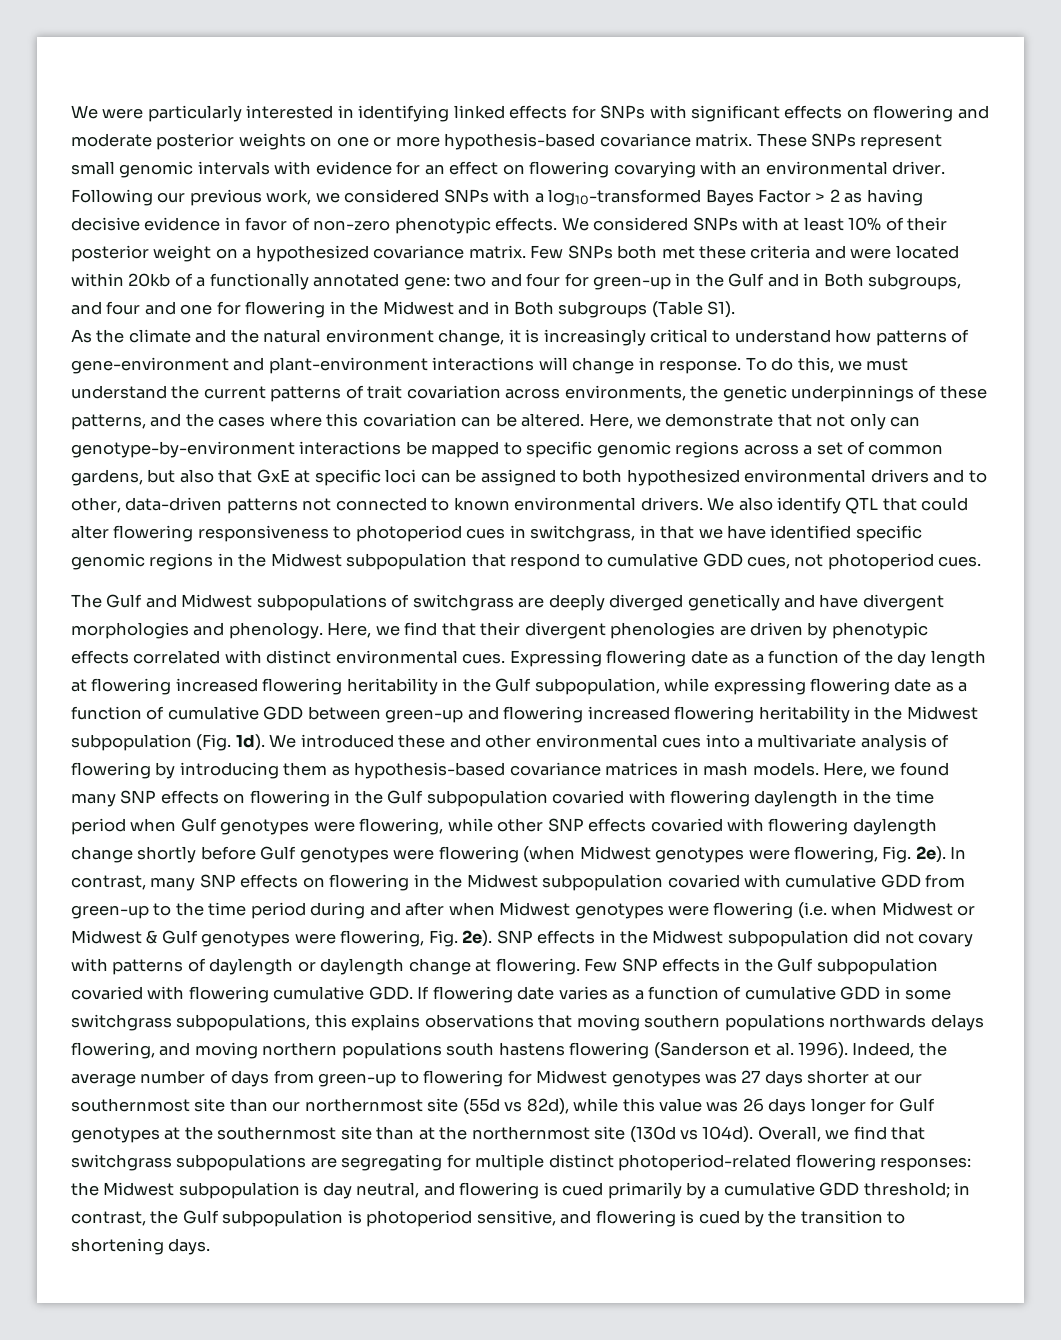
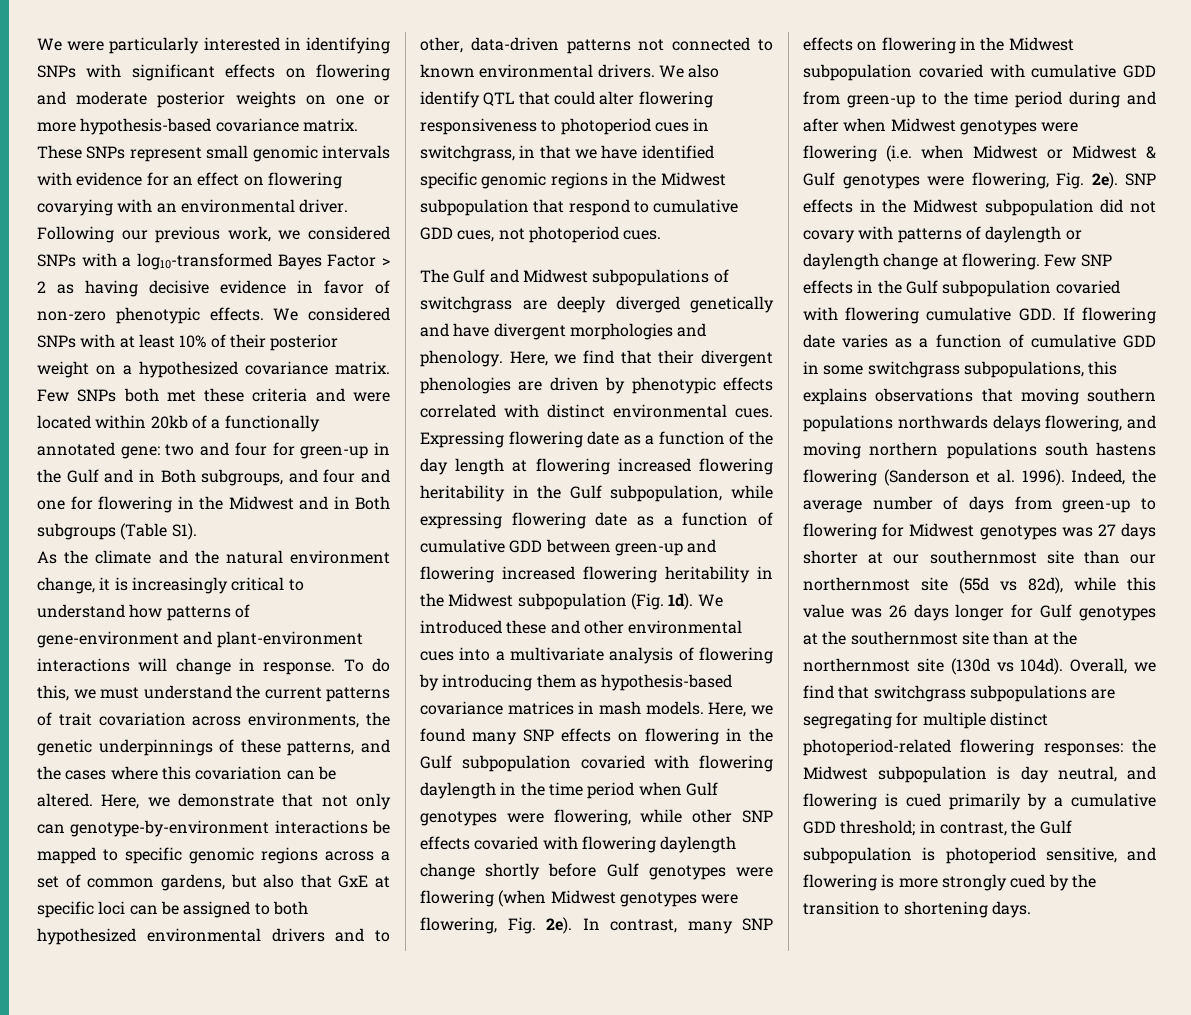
- We were particularly interested in identifying linked effects for SNPs with significant effects on flowering and moderate posterior weights on one or more hypothesis-based covariance matrix.
+ We were particularly interested in identifying SNPs with significant effects on flowering and moderate posterior weights on one or more hypothesis-based covariance matrix.
- Overall, we find that switchgrass subpopulations are segregating for multiple distinct photoperiod-related flowering responses: the Midwest subpopulation is day neutral, and flowering is cued primarily by a cumulative GDD threshold; in contrast, the Gulf subpopulation is photoperiod sensitive, and flowering is cued by the transition to shortening days.
+ Overall, we find that switchgrass subpopulations are segregating for multiple distinct photoperiod-related flowering responses: the Midwest subpopulation is day neutral, and flowering is cued primarily by a cumulative GDD threshold; in contrast, the Gulf subpopulation is photoperiod sensitive, and flowering is more strongly cued by the transition to shortening days.

